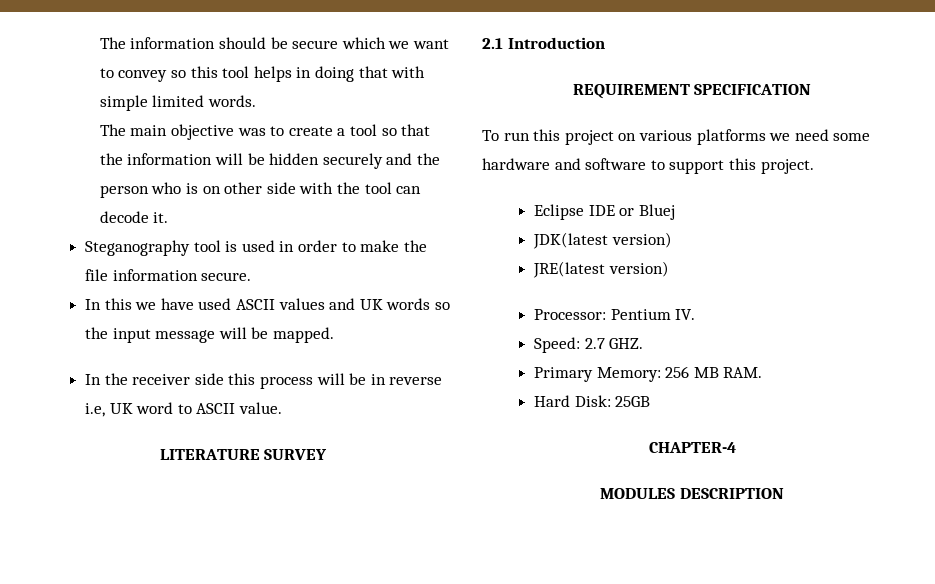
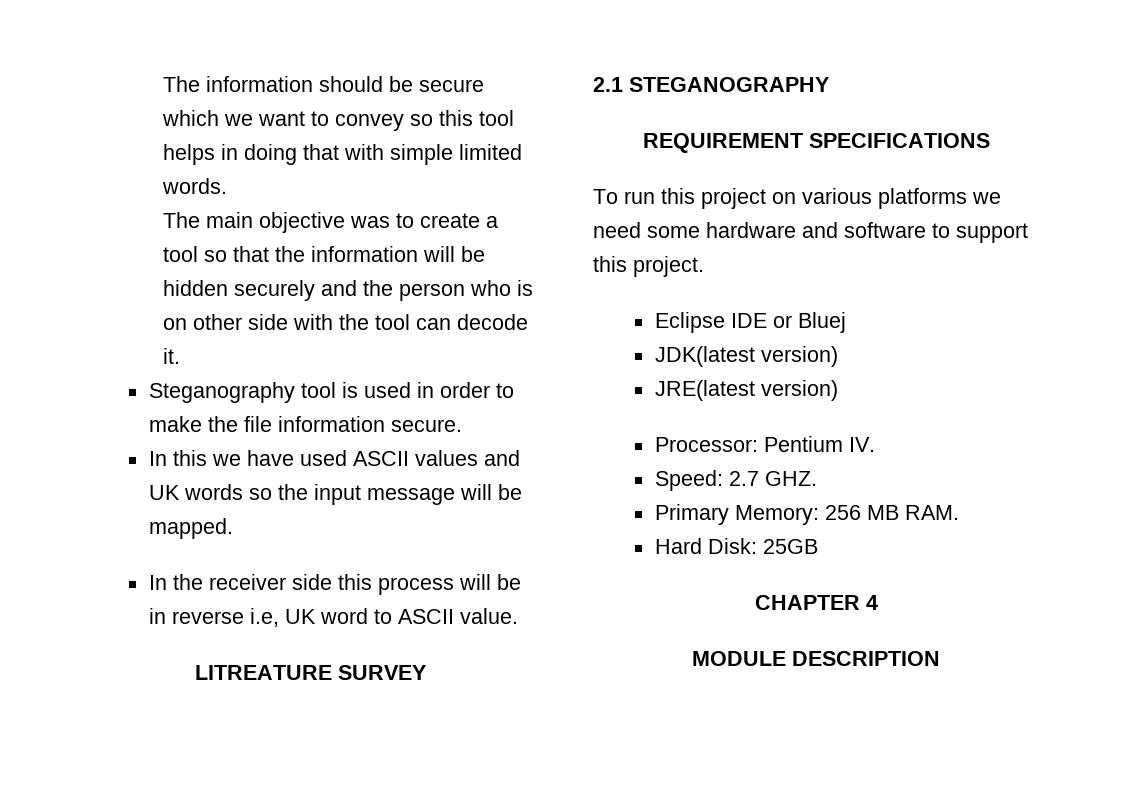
- LITERATURE SURVEY
+ LITREATURE SURVEY
- 2.1 Introduction
+ 2.1 STEGANOGRAPHY
- REQUIREMENT SPECIFICATION
+ REQUIREMENT SPECIFICATIONS
- CHAPTER-4
- MODULES DESCRIPTION
+ CHAPTER 4
+ MODULE DESCRIPTION

